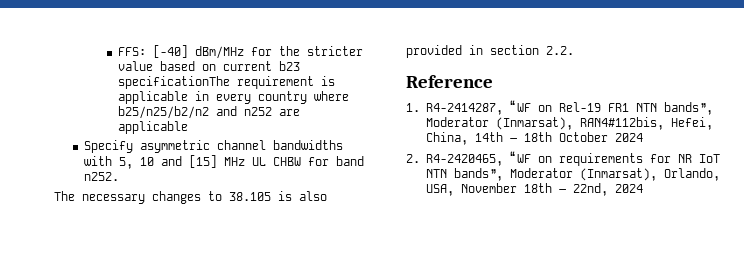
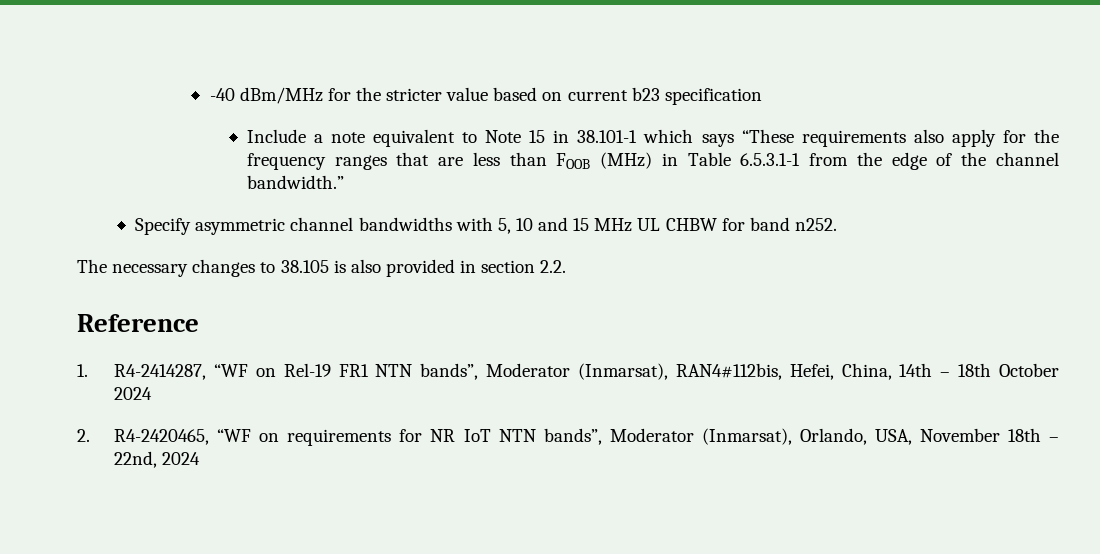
- FFS: [-40] dBm/MHz for the stricter value based on current b23 specificationThe requirement is applicable in every country where b25/n25/b2/n2 and n252 are applicable
+ -40 dBm/MHz for the stricter value based on current b23 specification
+ Include a note equivalent to Note 15 in 38.101-1 which says “These requirements also apply for the frequency ranges that are less than FOOB (MHz) in Table 6.5.3.1-1 from the edge of the channel bandwidth.”
- Specify asymmetric channel bandwidths with 5, 10 and [15] MHz UL CHBW for band n252.
+ Specify asymmetric channel bandwidths with 5, 10 and 15 MHz UL CHBW for band n252.

